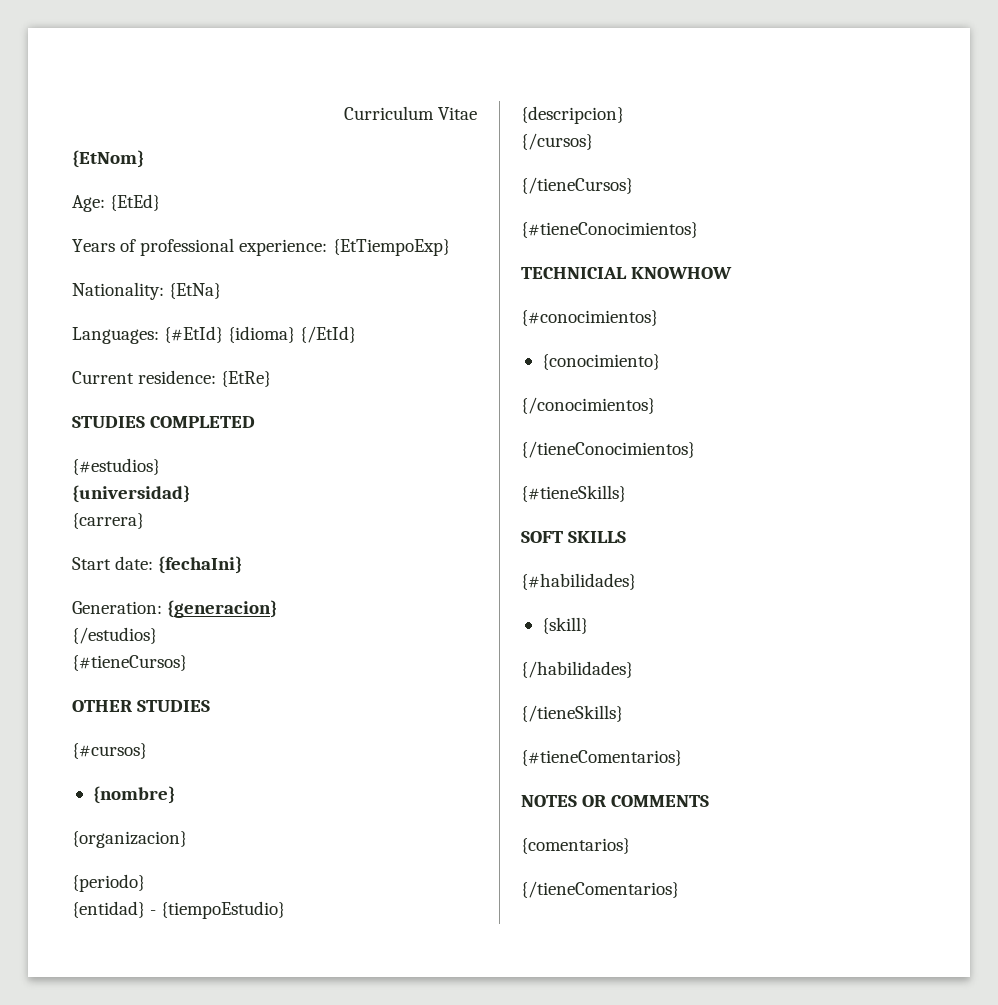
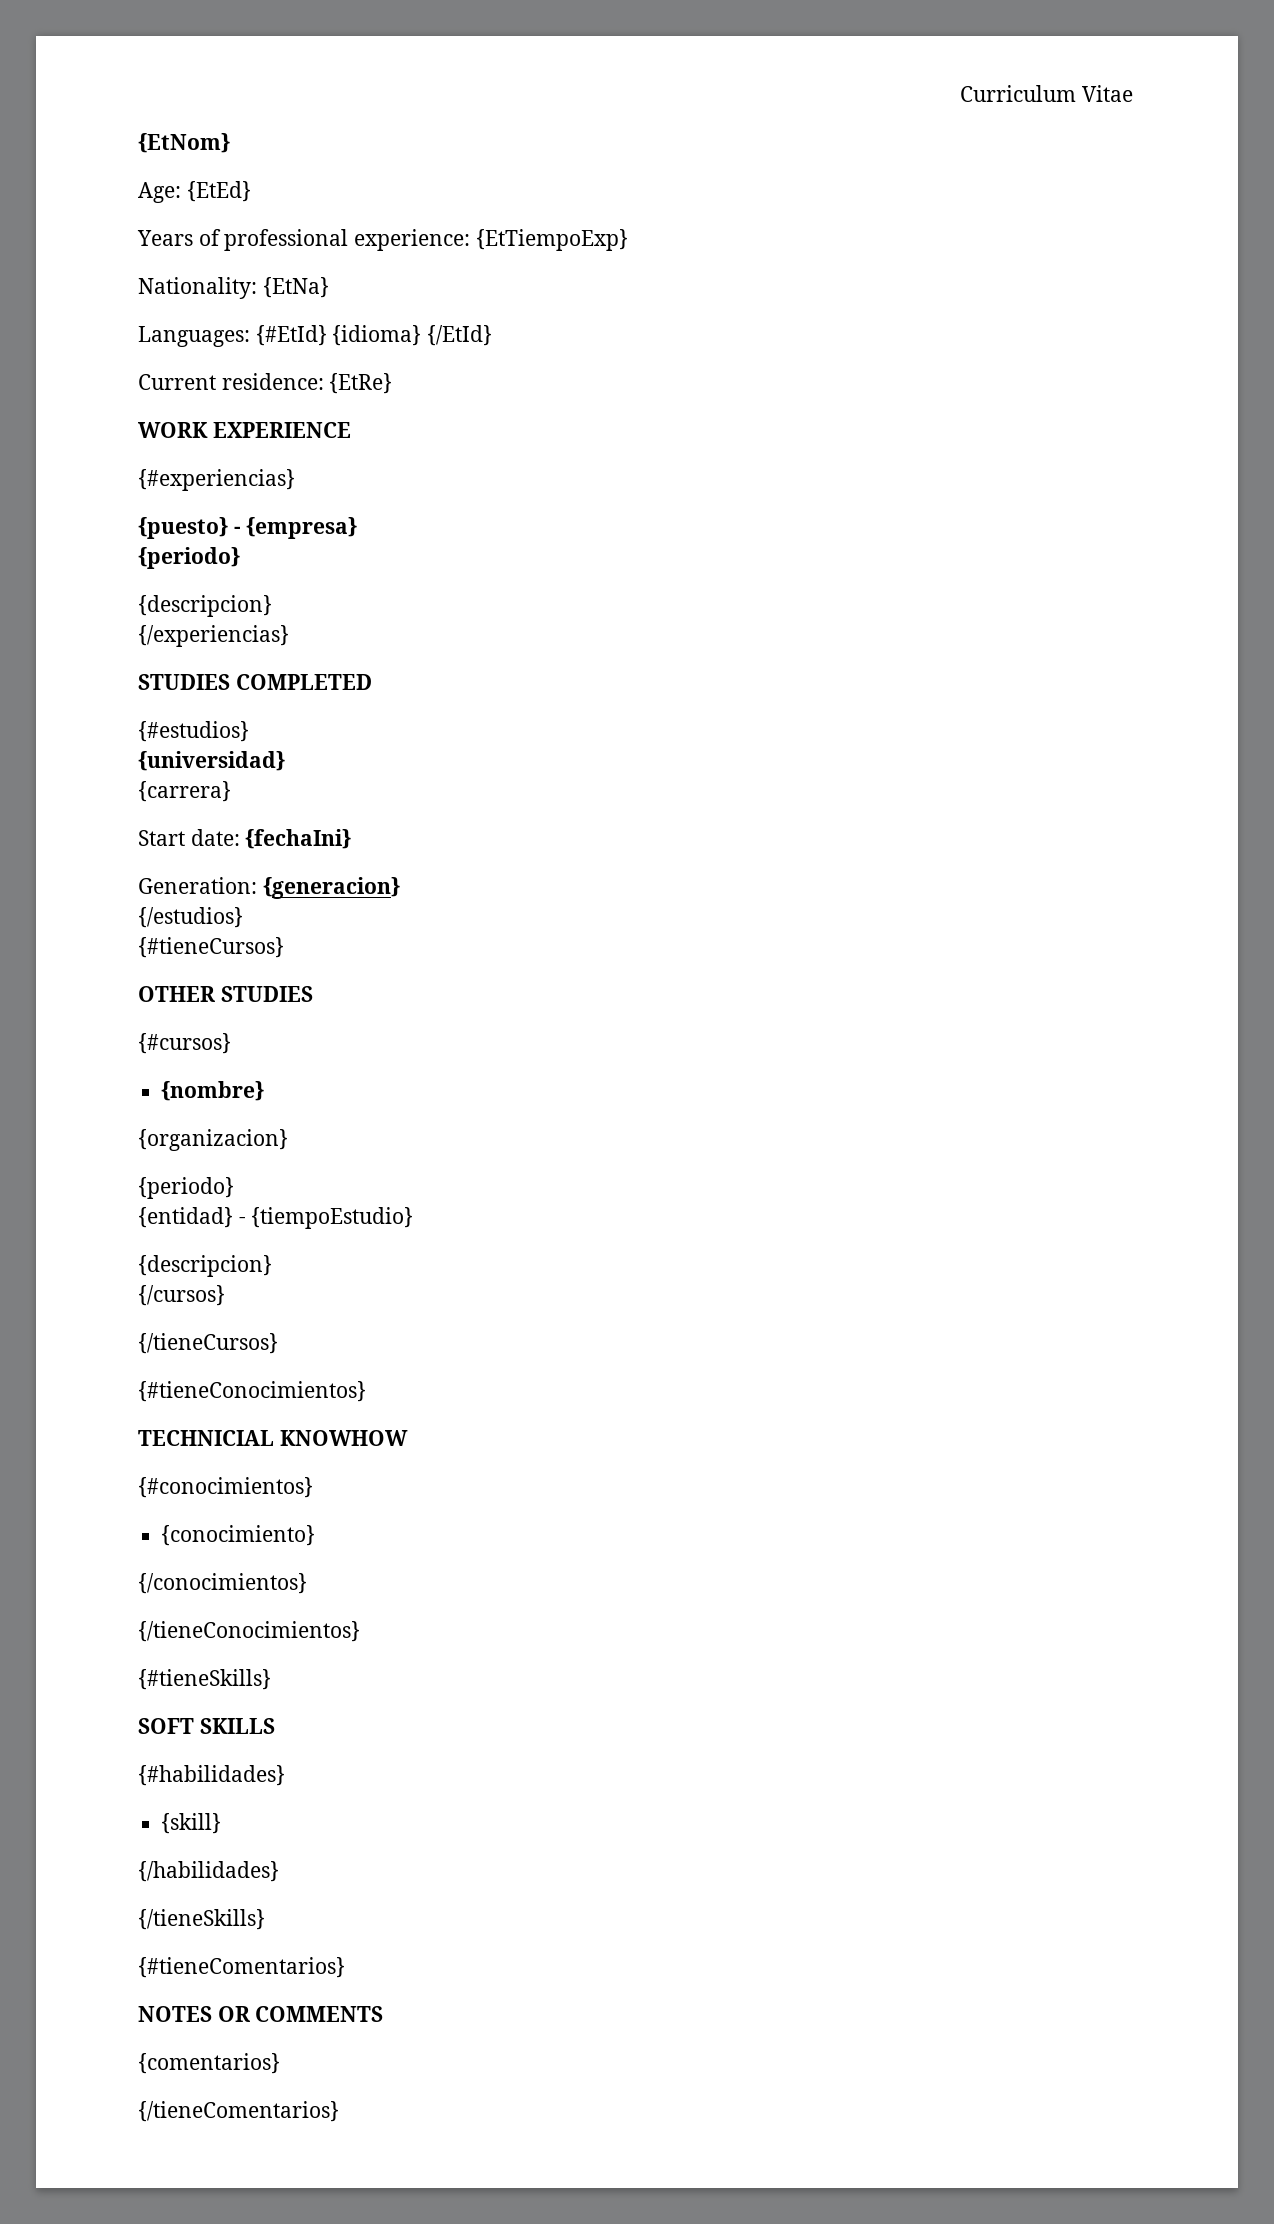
+ WORK EXPERIENCE
+ {#experiencias}
+ {puesto} - {empresa}
+ {periodo}
+ {descripcion}
+ {/experiencias}

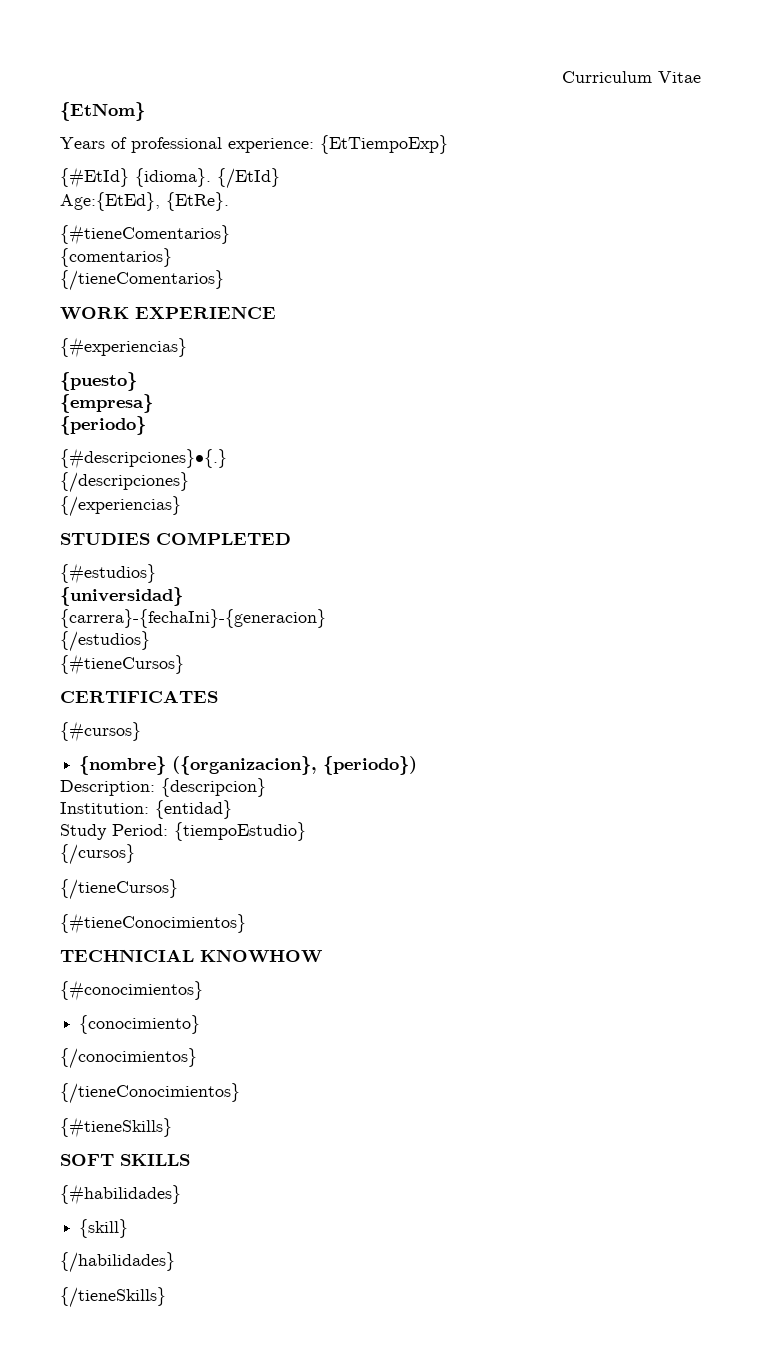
- Age: {EtEd}
- Nationality: {EtNa}
- Languages: {#EtId} {idioma} {/EtId}
- Current residence: {EtRe}
+ {#EtId} {idioma}. {/EtId}
+ Age:{EtEd}, {EtRe}.
+ {#tieneComentarios}
+ {comentarios}
+ {/tieneComentarios}
- {puesto} - {empresa}
+ {puesto}
+ {empresa}
  {periodo}
- {descripcion}
+ {#descripciones}•{.}
+ {/descripciones}
- {carrera}
- Start date: {fechaIni}
- Generation: {generacion}
+ {carrera}-{fechaIni}-{generacion}
- OTHER STUDIES
+ CERTIFICATES
- {nombre}
- {organizacion}
- {periodo}
- {entidad} - {tiempoEstudio}
- {descripcion}
+ {nombre} ({organizacion}, {periodo})
+ Description: {descripcion}
+ Institution: {entidad}
+ Study Period: {tiempoEstudio}
- {#tieneComentarios}
- NOTES OR COMMENTS
- {comentarios}
- {/tieneComentarios}

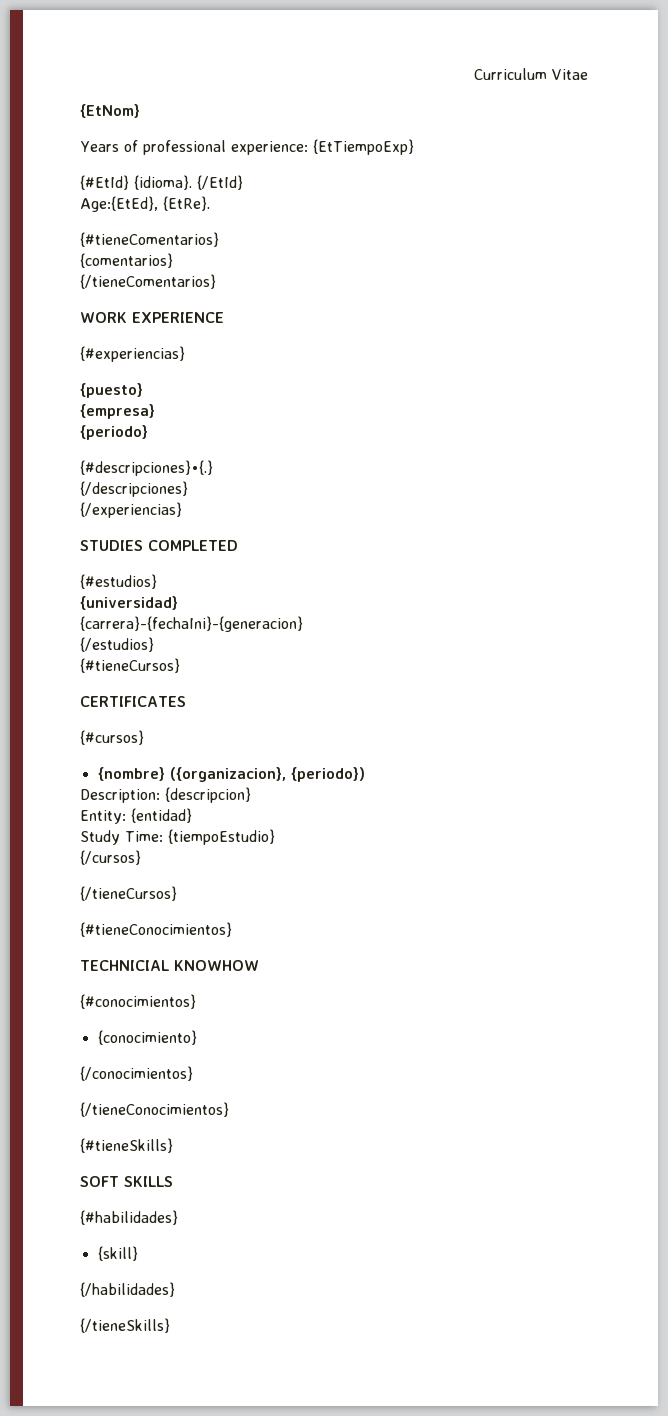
- Institution: {entidad}
+ Entity: {entidad}
- Study Period: {tiempoEstudio}
+ Study Time: {tiempoEstudio}

